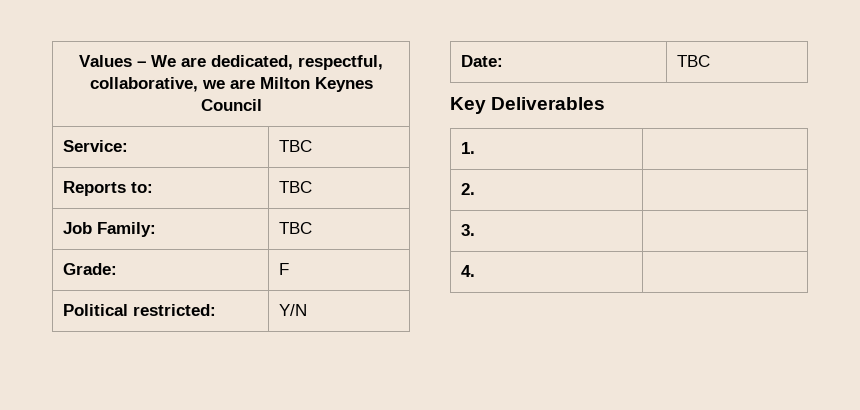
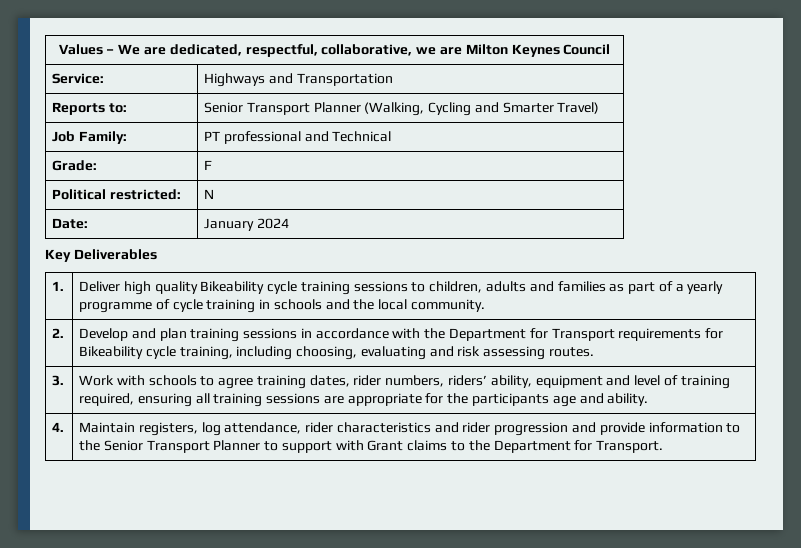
- Service: | TBC
+ Service: | Highways and Transportation
- Reports to: | TBC
- Job Family: | TBC
+ Reports to: | Senior Transport Planner (Walking, Cycling and Smarter Travel)
+ Job Family: | PT professional and Technical
- Political restricted: | Y/N
+ Political restricted: | N
- Date: | TBC
+ Date: | January 2024
- 1. |
- 2. |
- 3. |
- 4. |
+ 1. | Deliver high quality Bikeability cycle training sessions to children, adults and families as part of a yearly programme of cycle training in schools and the local community.
+ 2. | Develop and plan training sessions in accordance with the Department for Transport requirements for Bikeability cycle training, including choosing, evaluating and risk assessing routes.
+ 3. | Work with schools to agree training dates, rider numbers, riders’ ability, equipment and level of training required, ensuring all training sessions are appropriate for the participants age and ability.
+ 4. | Maintain registers, log attendance, rider characteristics and rider progression and provide information to the Senior Transport Planner to support with Grant claims to the Department for Transport.

